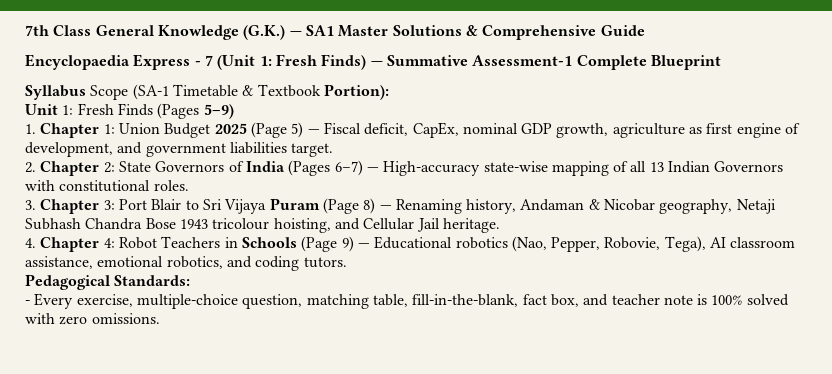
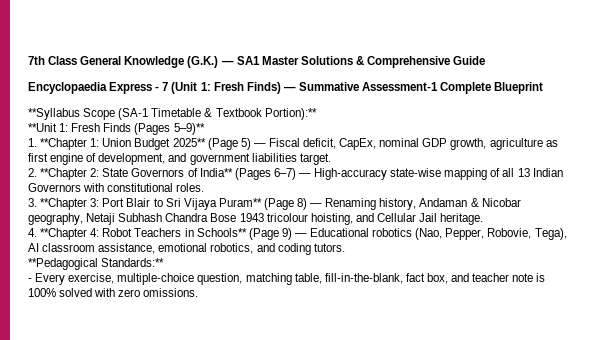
- Syllabus Scope (SA-1 Timetable & Textbook Portion):
- Unit 1: Fresh Finds (Pages 5–9)
+ **Syllabus Scope (SA-1 Timetable & Textbook Portion):**
+ **Unit 1: Fresh Finds (Pages 5–9)**
- 1. Chapter 1: Union Budget 2025 (Page 5) — Fiscal deficit, CapEx, nominal GDP growth, agriculture as first engine of development, and government liabilities target.
+ 1. **Chapter 1: Union Budget 2025** (Page 5) — Fiscal deficit, CapEx, nominal GDP growth, agriculture as first engine of development, and government liabilities target.
- 2. Chapter 2: State Governors of India (Pages 6–7) — High-accuracy state-wise mapping of all 13 Indian Governors with constitutional roles.
+ 2. **Chapter 2: State Governors of India** (Pages 6–7) — High-accuracy state-wise mapping of all 13 Indian Governors with constitutional roles.
- 3. Chapter 3: Port Blair to Sri Vijaya Puram (Page 8) — Renaming history, Andaman & Nicobar geography, Netaji Subhash Chandra Bose 1943 tricolour hoisting, and Cellular Jail heritage.
+ 3. **Chapter 3: Port Blair to Sri Vijaya Puram** (Page 8) — Renaming history, Andaman & Nicobar geography, Netaji Subhash Chandra Bose 1943 tricolour hoisting, and Cellular Jail heritage.
- 4. Chapter 4: Robot Teachers in Schools (Page 9) — Educational robotics (Nao, Pepper, Robovie, Tega), AI classroom assistance, emotional robotics, and coding tutors.
+ 4. **Chapter 4: Robot Teachers in Schools** (Page 9) — Educational robotics (Nao, Pepper, Robovie, Tega), AI classroom assistance, emotional robotics, and coding tutors.
- Pedagogical Standards:
+ **Pedagogical Standards:**

